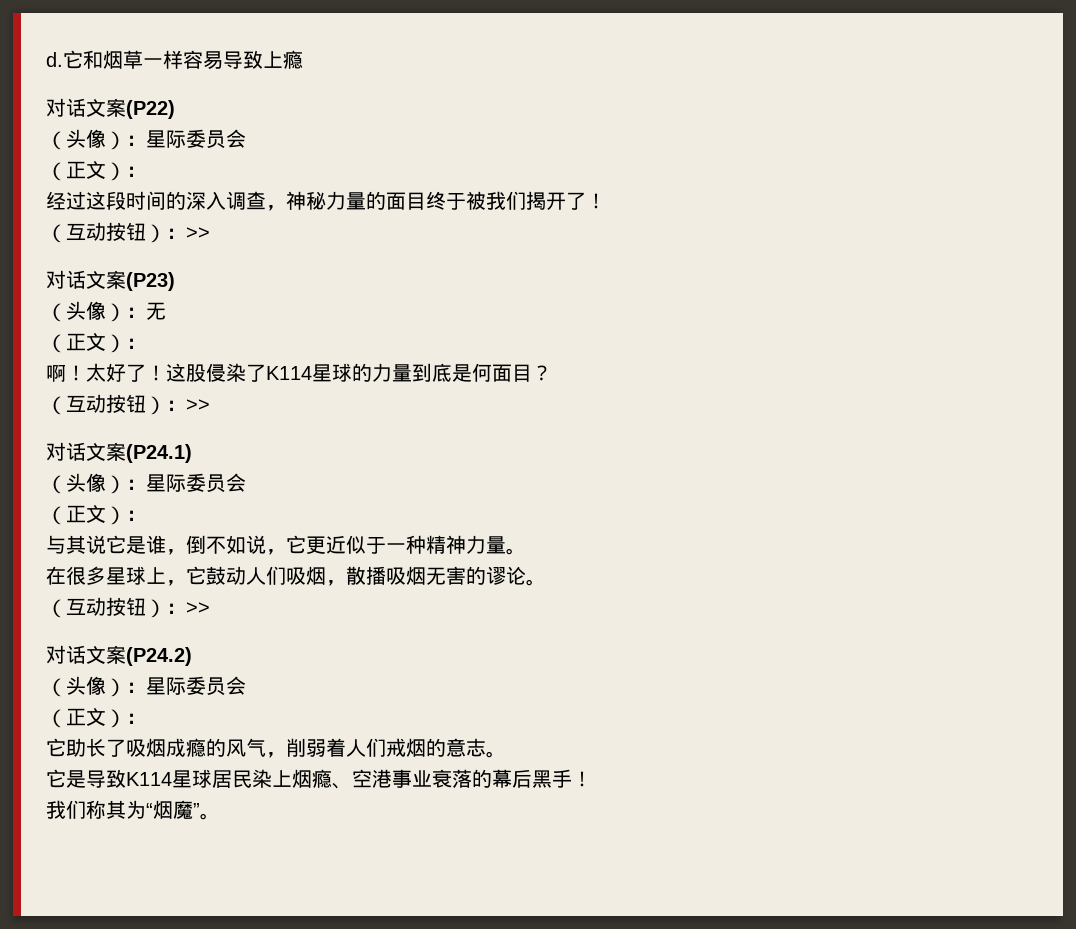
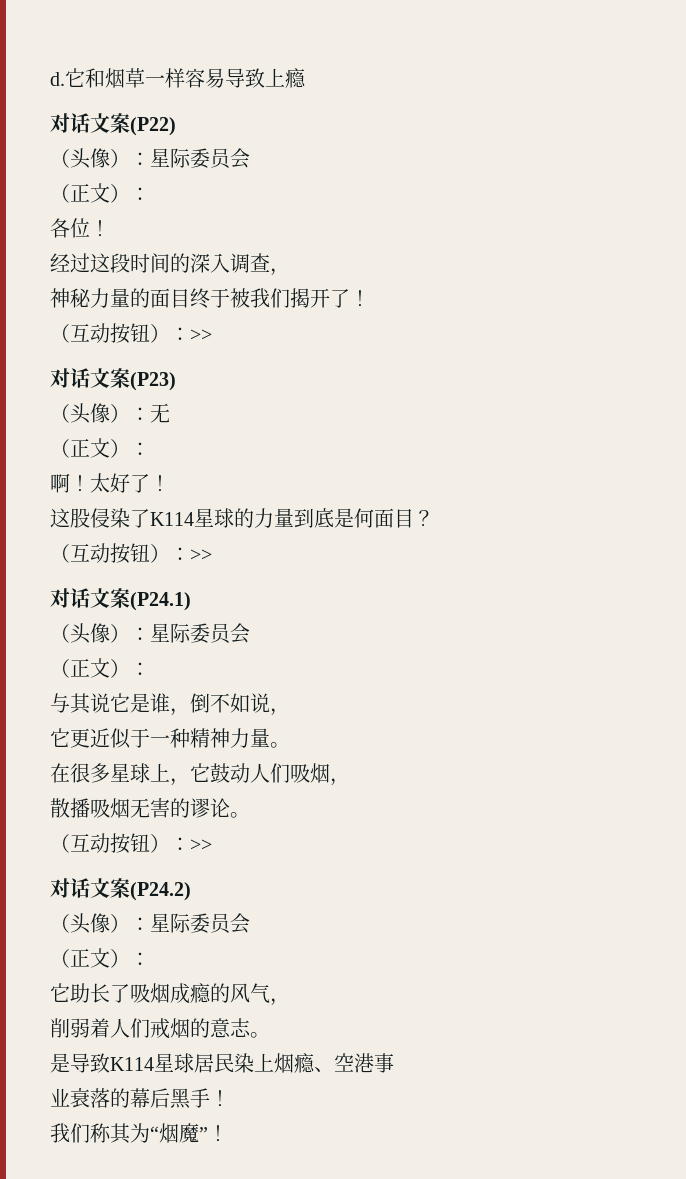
+ 各位！
- 经过这段时间的深入调查，神秘力量的面目终于被我们揭开了！
+ 经过这段时间的深入调查，
+ 神秘力量的面目终于被我们揭开了！
- 太好了！这股侵染了K114星球的力量到底是何面目？
+ 太好了！
+ 这股侵染了K114星球的力量到底是何面目？
- 与其说它是谁，倒不如说，它更近似于一种精神力量。
+ 与其说它是谁，倒不如说，
+ 它更近似于一种精神力量。
- 在很多星球上，它鼓动人们吸烟，散播吸烟无害的谬论。
+ 在很多星球上，它鼓动人们吸烟，
+ 散播吸烟无害的谬论。
- 它助长了吸烟成瘾的风气，削弱着人们戒烟的意志。
+ 它助长了吸烟成瘾的风气，
+ 削弱着人们戒烟的意志。
- 它是导致K114星球居民染上烟瘾、空港事业衰落的幕后黑手！
+ 是导致K114星球居民染上烟瘾、空港事
+ 业衰落的幕后黑手！
- 我们称其为“烟魔”。
+ 我们称其为“烟魔”！

